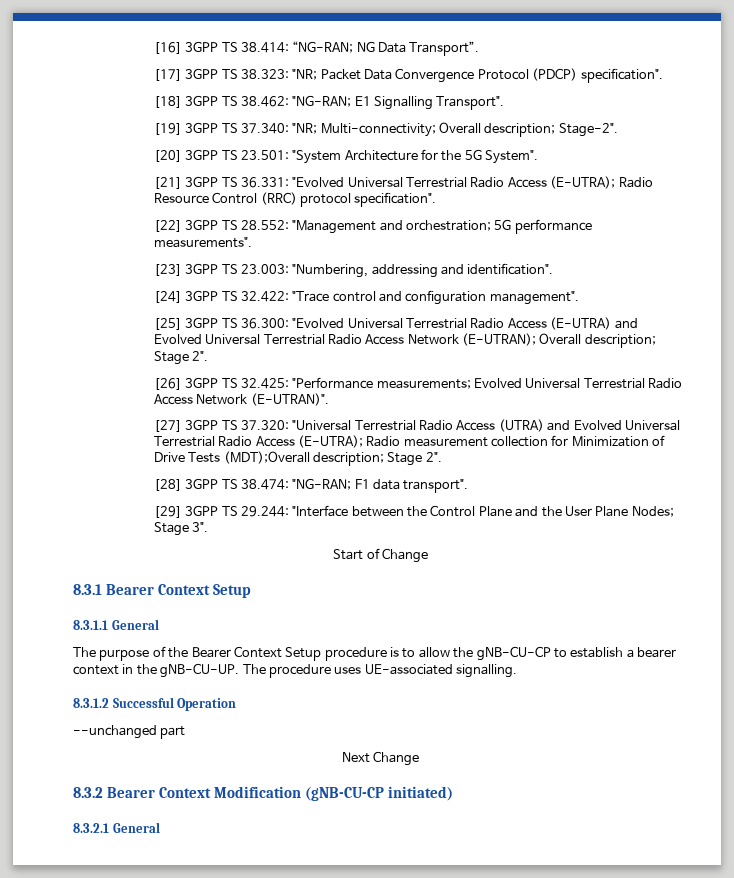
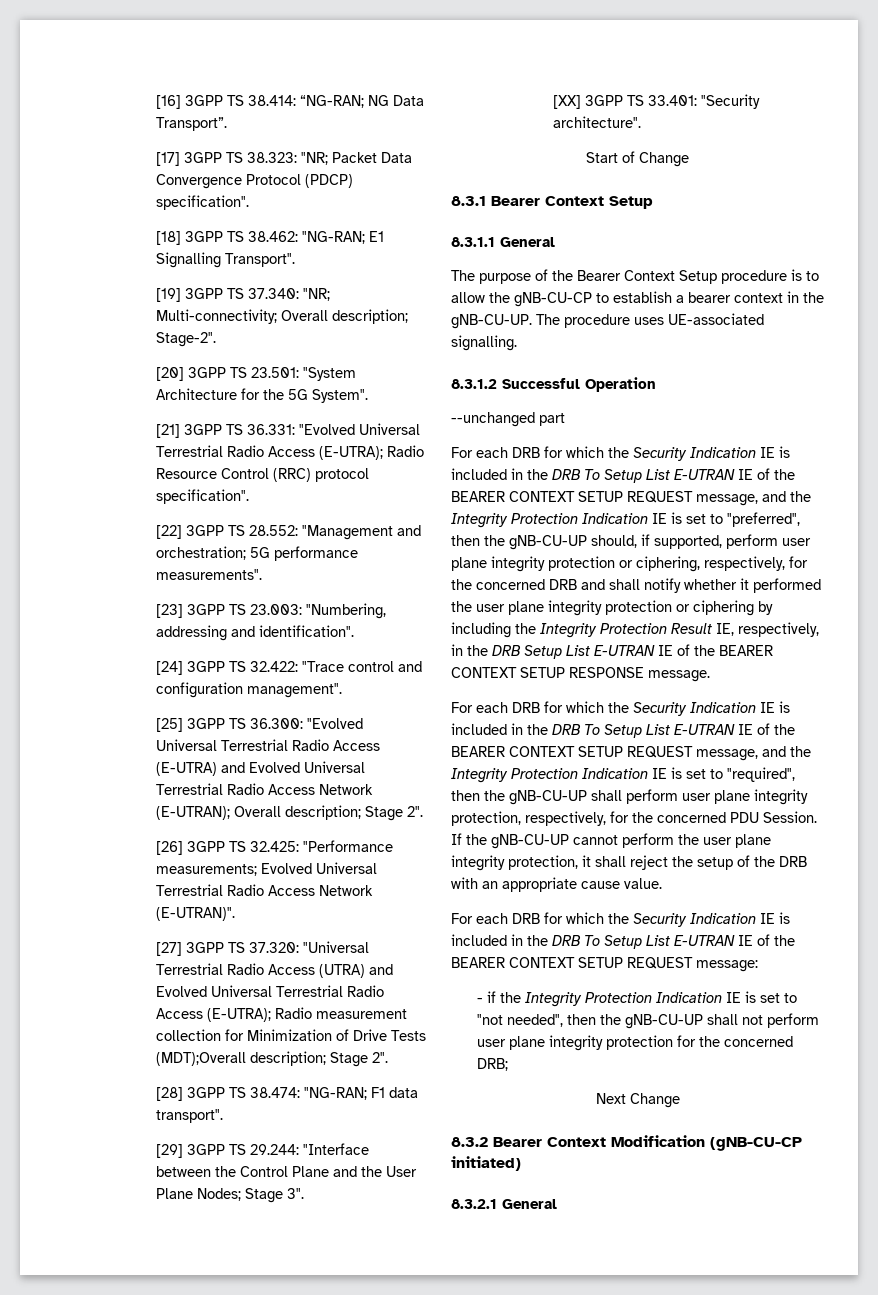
+ [XX] 3GPP TS 33.401: "Security architecture".
+ For each DRB for which the Security Indication IE is included in the DRB To Setup List E-UTRAN IE of the BEARER CONTEXT SETUP REQUEST message, and the Integrity Protection Indication IE is set to "preferred", then the gNB-CU-UP should, if supported, perform user plane integrity protection or ciphering, respectively, for the concerned DRB and shall notify whether it performed the user plane integrity protection or ciphering by including the Integrity Protection Result IE, respectively, in the DRB Setup List E-UTRAN IE of the BEARER CONTEXT SETUP RESPONSE message.
+ For each DRB for which the Security Indication IE is included in the DRB To Setup List E-UTRAN IE of the BEARER CONTEXT SETUP REQUEST message, and the Integrity Protection Indication IE is set to "required", then the gNB-CU-UP shall perform user plane integrity protection, respectively, for the concerned PDU Session. If the gNB-CU-UP cannot perform the user plane integrity protection, it shall reject the setup of the DRB with an appropriate cause value.
+ For each DRB for which the Security Indication IE is included in the DRB To Setup List E-UTRAN IE of the BEARER CONTEXT SETUP REQUEST message:
+ - if the Integrity Protection Indication IE is set to "not needed", then the gNB-CU-UP shall not perform user plane integrity protection for the concerned DRB;

